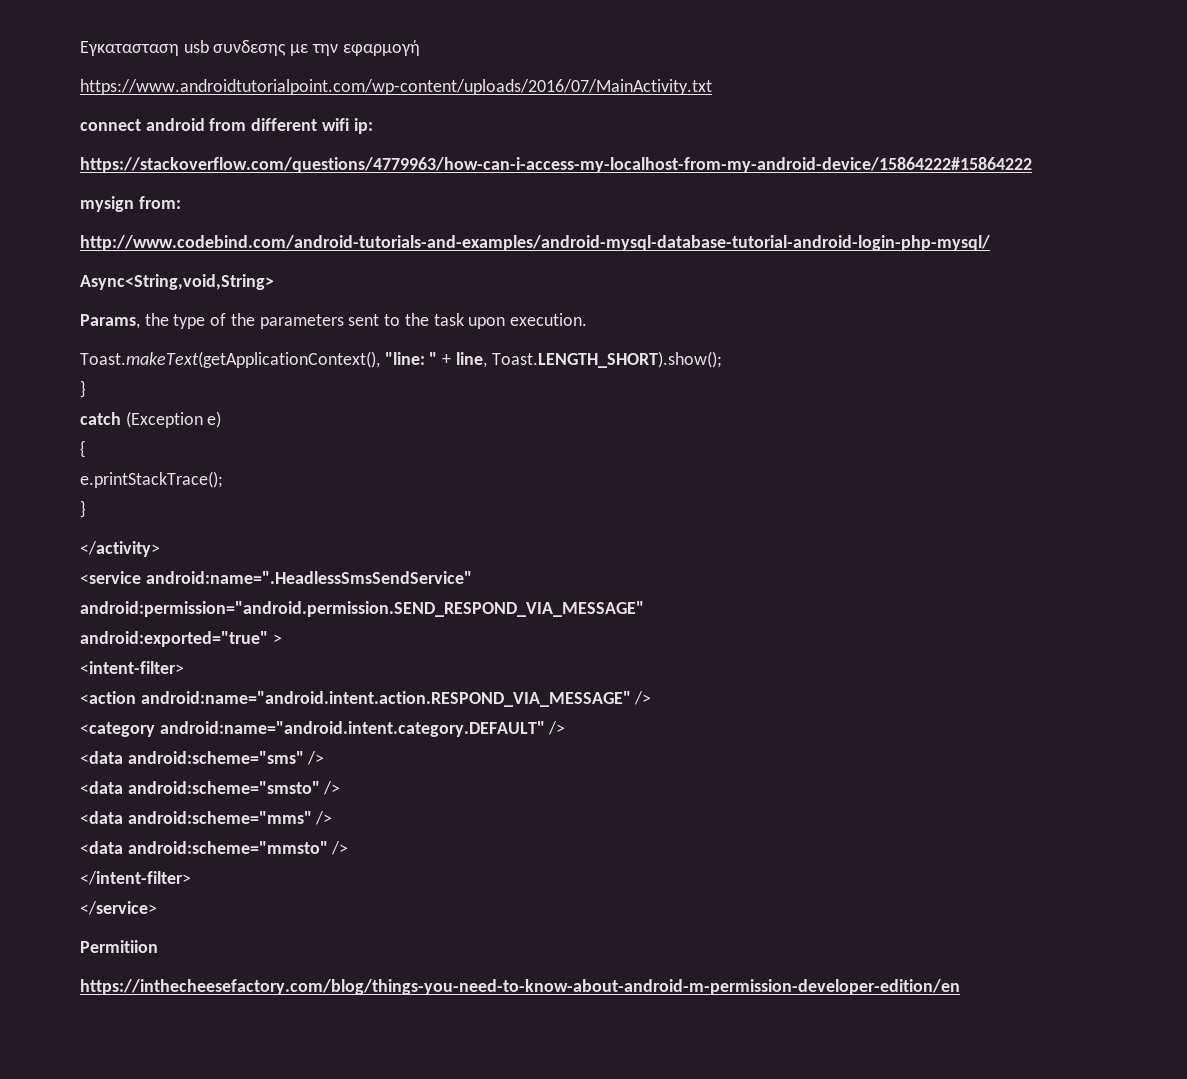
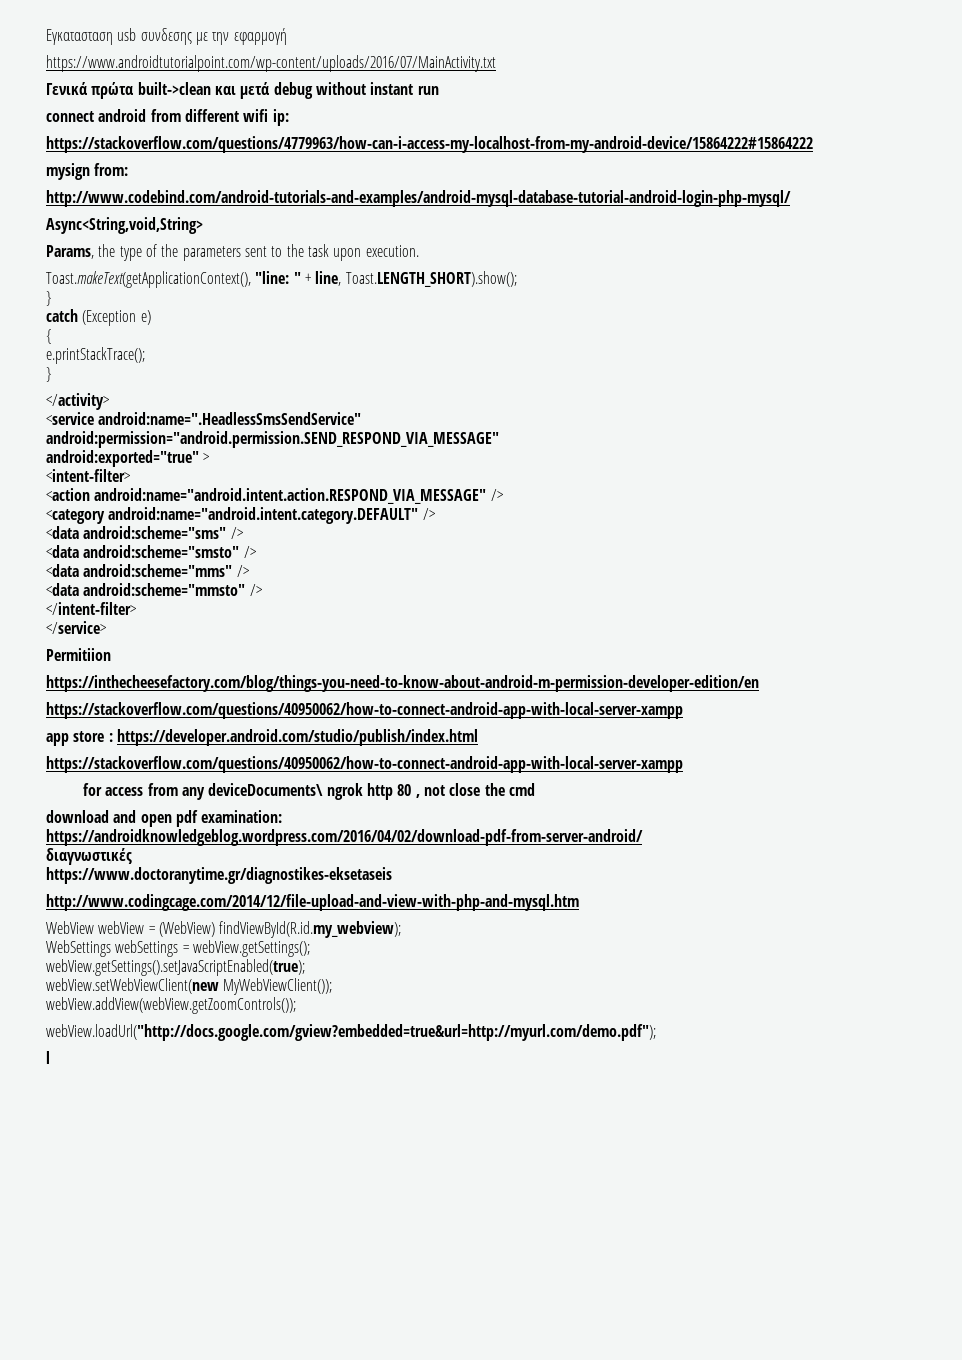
+ Γενικά πρώτα built->clean και μετά debug without instant run
  https://inthecheesefactory.com/blog/things-you-need-to-know-about-android-m-permission-developer-edition/en
+ https://stackoverflow.com/questions/40950062/how-to-connect-android-app-with-local-server-xampp
+ app store : https://developer.android.com/studio/publish/index.html
+ https://stackoverflow.com/questions/40950062/how-to-connect-android-app-with-local-server-xampp
+ for access from any deviceDocuments\ ngrok http 80 , not close the cmd
+ download and open pdf examination:
+ https://androidknowledgeblog.wordpress.com/2016/04/02/download-pdf-from-server-android/
+ διαγνωστικές
+ https://www.doctoranytime.gr/diagnostikes-eksetaseis
+ http://www.codingcage.com/2014/12/file-upload-and-view-with-php-and-mysql.htm
+ WebView webView = (WebView) findViewById(R.id.my_webview);
+ WebSettings webSettings = webView.getSettings();
+ webView.getSettings().setJavaScriptEnabled(true);
+ webView.setWebViewClient(new MyWebViewClient());
+ webView.addView(webView.getZoomControls());
+ webView.loadUrl("http://docs.google.com/gview?embedded=true&url=http://myurl.com/demo.pdf");
+ l

